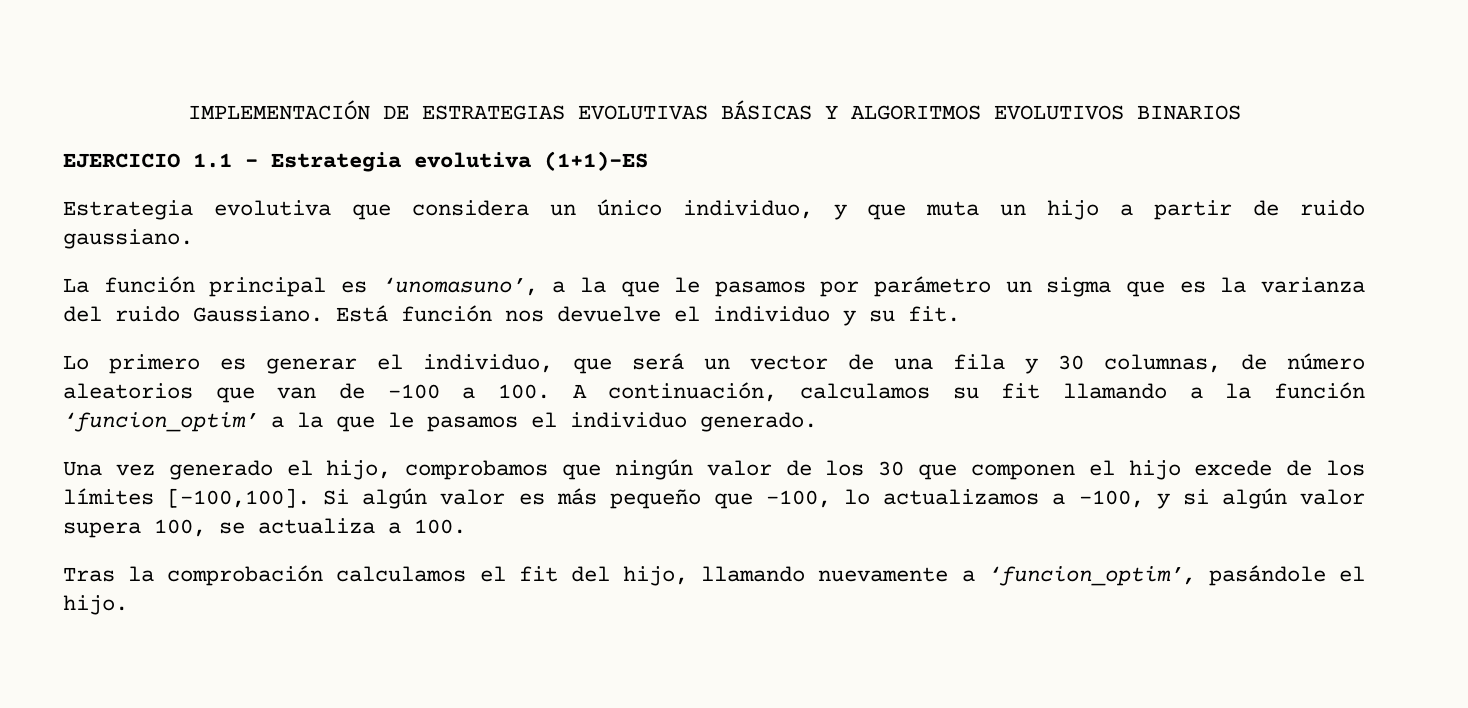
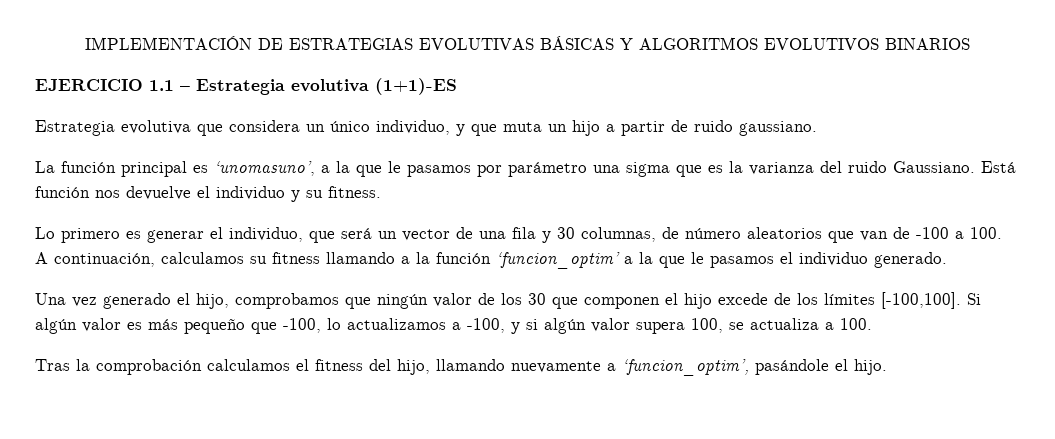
- La función principal es ‘unomasuno’, a la que le pasamos por parámetro un sigma que es la varianza del ruido Gaussiano.
+ La función principal es ‘unomasuno’, a la que le pasamos por parámetro una sigma que es la varianza del ruido Gaussiano.
- Está función nos devuelve el individuo y su fit.
+ Está función nos devuelve el individuo y su fitness.
- Lo primero es generar el individuo, que será un vector de una fila y 30 columnas, de número aleatorios que van de -100 a 100. A continuación, calculamos su fit llamando a la función ‘funcion_optim’ a la que le pasamos el individuo generado.
+ Lo primero es generar el individuo, que será un vector de una fila y 30 columnas, de número aleatorios que van de -100 a 100. A continuación, calculamos su fitness llamando a la función ‘funcion_optim’ a la que le pasamos el individuo generado.
- Tras la comprobación calculamos el fit del hijo, llamando nuevamente a ‘funcion_optim’, pasándole el hijo.
+ Tras la comprobación calculamos el fitness del hijo, llamando nuevamente a ‘funcion_optim’, pasándole el hijo.

